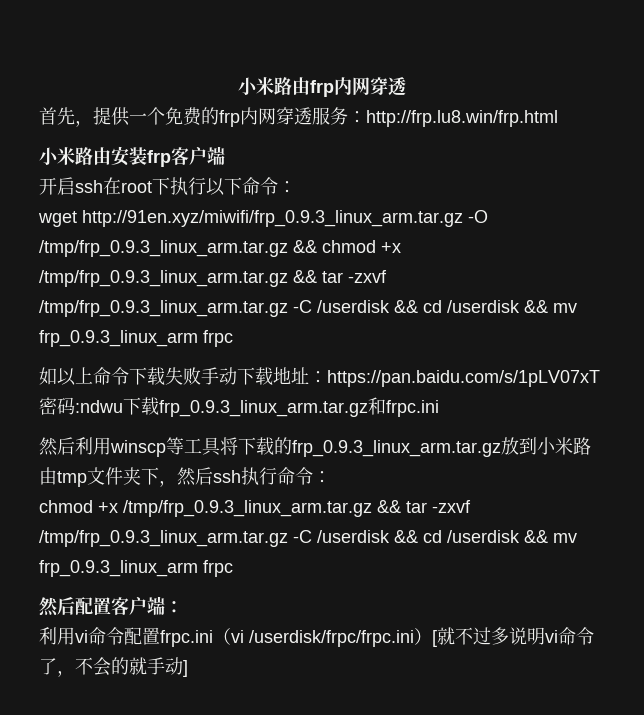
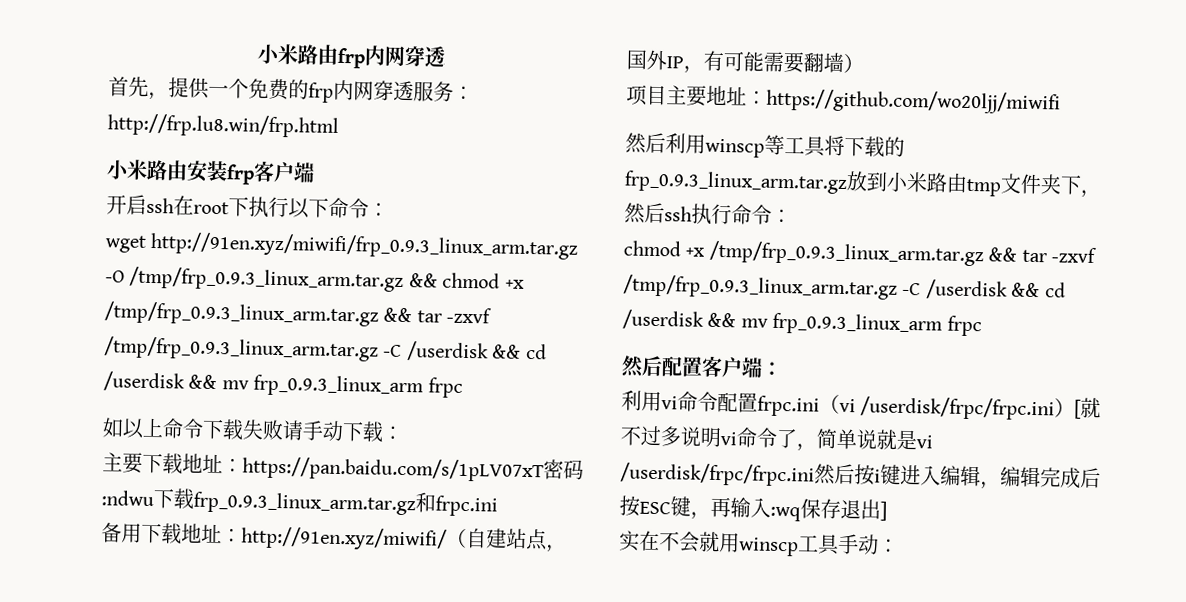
- 如以上命令下载失败手动下载地址：https://pan.baidu.com/s/1pLV07xT密码:ndwu下载frp_0.9.3_linux_arm.tar.gz和frpc.ini
+ 如以上命令下载失败请手动下载：
+ 主要下载地址：https://pan.baidu.com/s/1pLV07xT密码:ndwu下载frp_0.9.3_linux_arm.tar.gz和frpc.ini
+ 备用下载地址：http://91en.xyz/miwifi/（自建站点，国外IP，有可能需要翻墙）
+ 项目主要地址：https://github.com/wo20ljj/miwifi
- 利用vi命令配置frpc.ini（vi /userdisk/frpc/frpc.ini）[就不过多说明vi命令了，不会的就手动]
+ 利用vi命令配置frpc.ini（vi /userdisk/frpc/frpc.ini）[就不过多说明vi命令了，简单说就是vi /userdisk/frpc/frpc.ini然后按i键进入编辑，编辑完成后按ESC键，再输入:wq保存退出]
+ 实在不会就用winscp工具手动：

